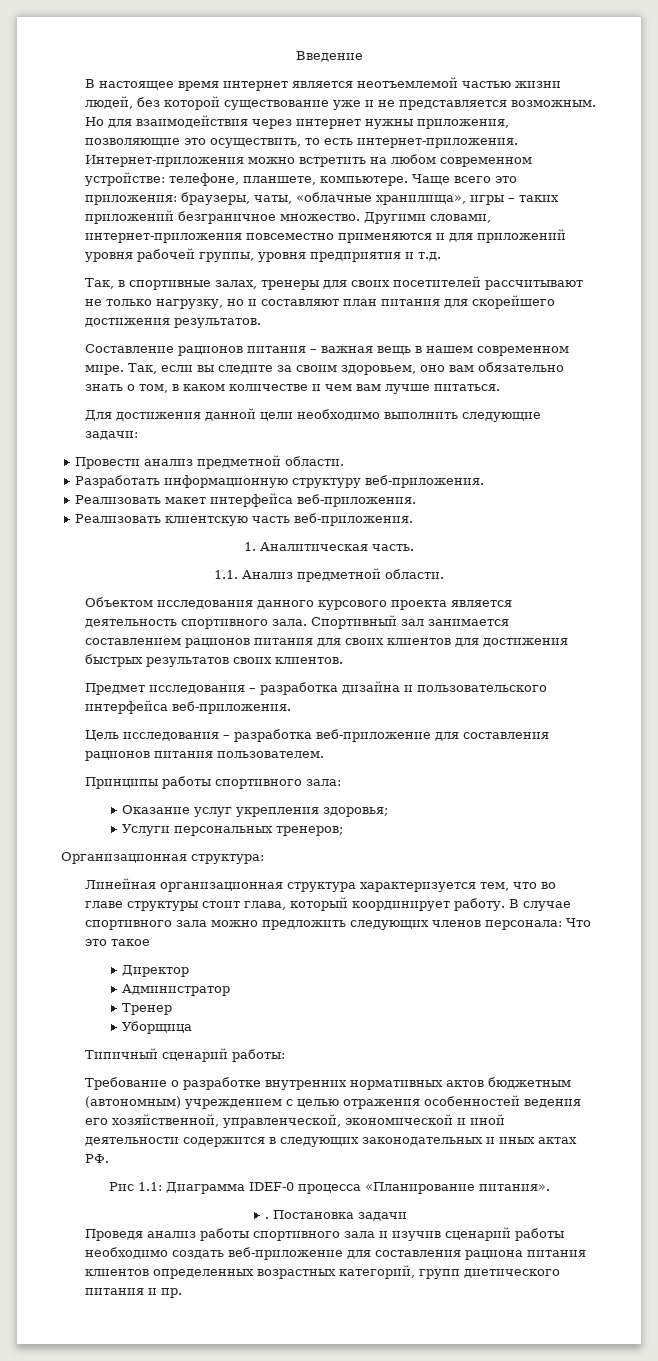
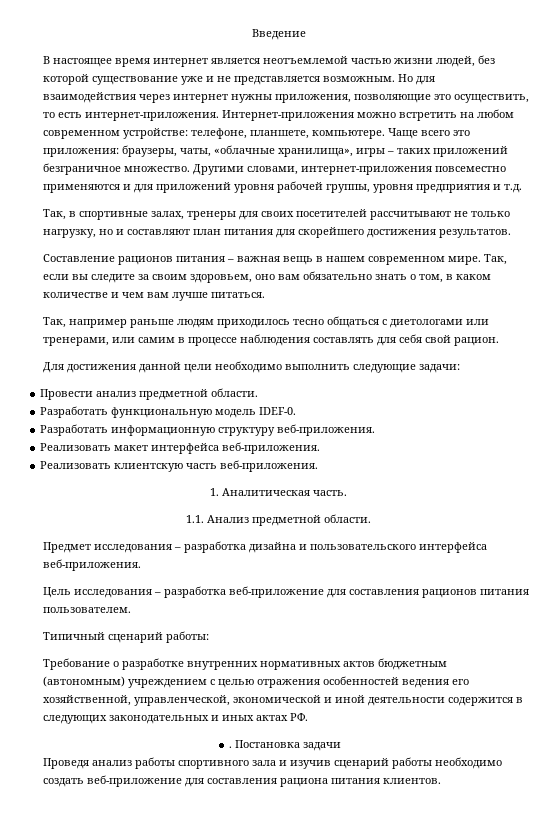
+ Так, например раньше людям приходилось тесно общаться с диетологами или тренерами, или самим в процессе наблюдения составлять для себя свой рацион.
+ Разработать функциональную модель IDEF-0.
- Объектом исследования данного курсового проекта является деятельность спортивного зала. Спортивный зал занимается составлением рационов питания для своих клиентов для достижения быстрых результатов своих клиентов.
- Принципы работы спортивного зала:
- Оказание услуг укрепления здоровья;
- Услуги персональных тренеров;
- Организационная структура:
- Линейная организационная структура характеризуется тем, что во главе структуры стоит глава, который координирует работу. В случае спортивного зала можно предложить следующих членов персонала: Что это такое
- Директор
- Администратор
- Тренер
- Уборщица
- Рис 1.1: Диаграмма IDEF-0 процесса «Планирование питания».
- Проведя анализ работы спортивного зала и изучив сценарий работы необходимо создать веб-приложение для составления рациона питания клиентов определенных возрастных категорий, групп диетического питания и пр.
+ Проведя анализ работы спортивного зала и изучив сценарий работы необходимо создать веб-приложение для составления рациона питания клиентов.

